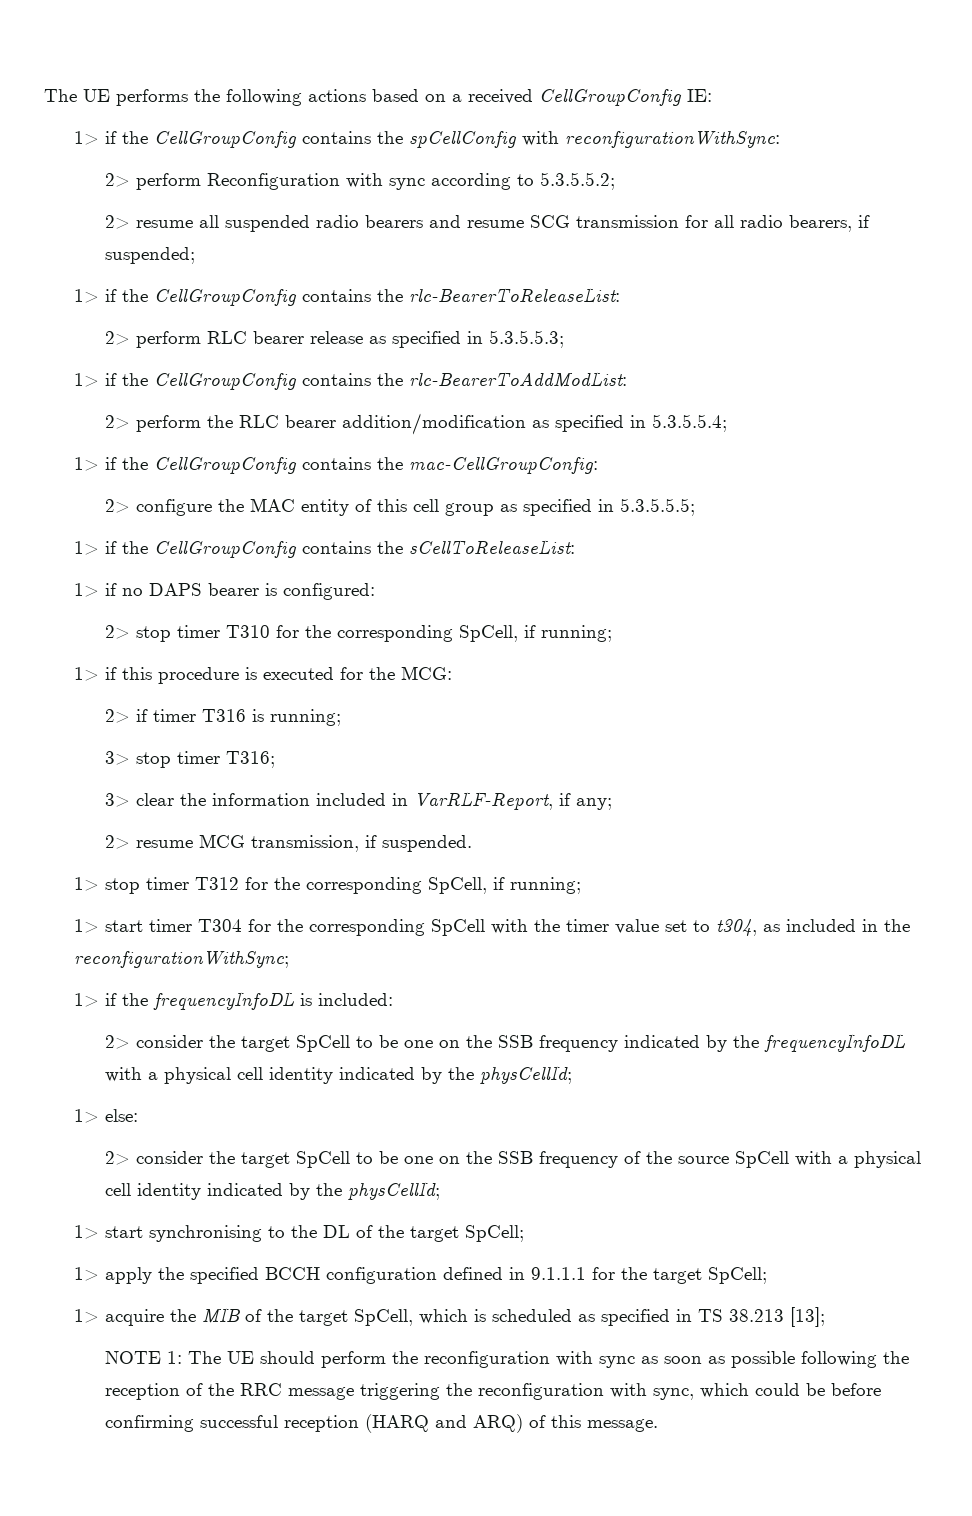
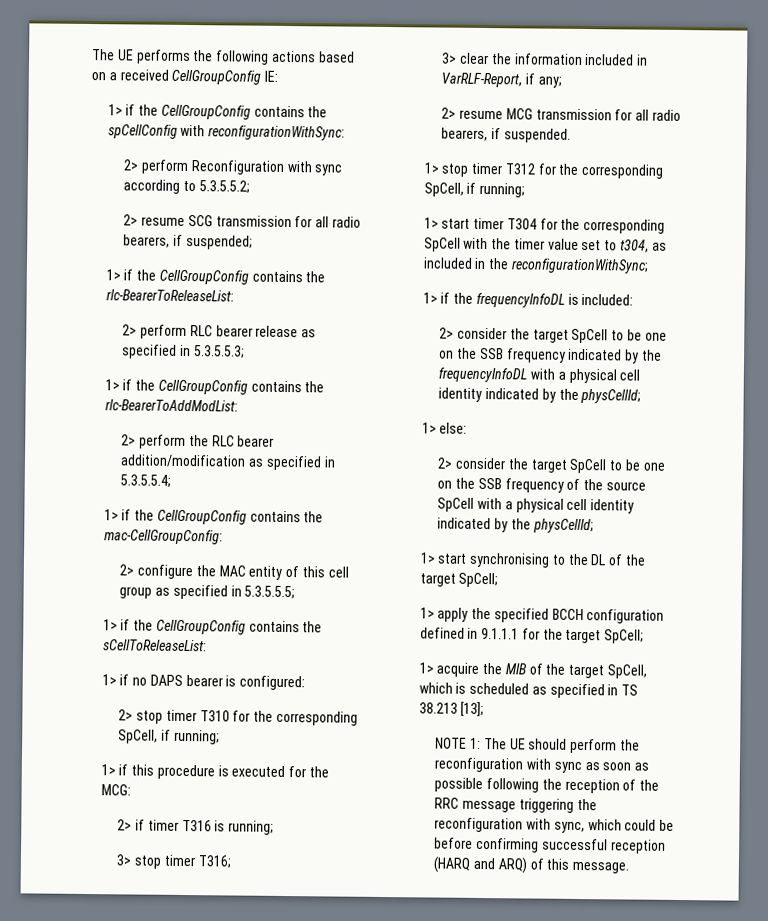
- 2> resume all suspended radio bearers and resume SCG transmission for all radio bearers, if suspended;
+ 2> resume SCG transmission for all radio bearers, if suspended;
- 2> resume MCG transmission, if suspended.
+ 2> resume MCG transmission for all radio bearers, if suspended.

